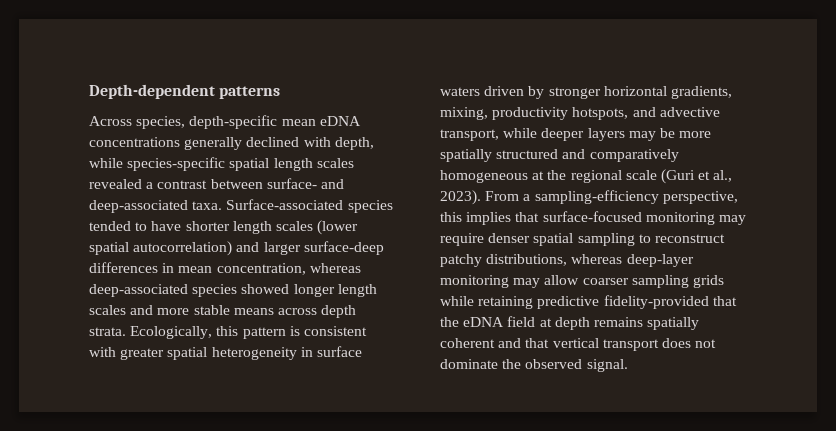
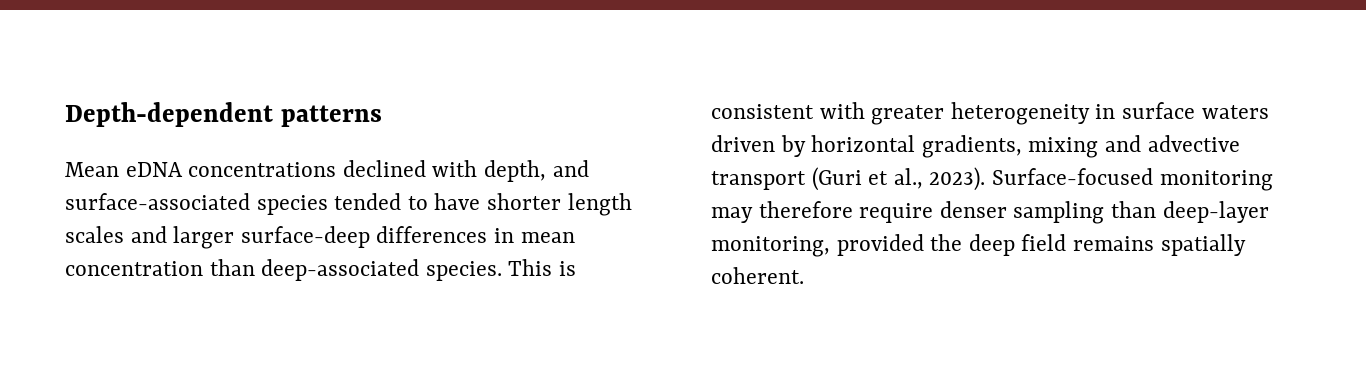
- Across species, depth-specific mean eDNA concentrations generally declined with depth, while species-specific spatial length scales revealed a contrast between surface- and deep-associated taxa. Surface-associated species tended to have shorter length scales (lower spatial autocorrelation) and larger surface-deep differences in mean concentration, whereas deep-associated species showed longer length scales and more stable means across depth strata. Ecologically, this pattern is consistent with greater spatial heterogeneity in surface waters driven by stronger horizontal gradients, mixing, productivity hotspots, and advective transport, while deeper layers may be more spatially structured and comparatively homogeneous at the regional scale (Guri et al., 2023). From a sampling-efficiency perspective, this implies that surface-focused monitoring may require denser spatial sampling to reconstruct patchy distributions, whereas deep-layer monitoring may allow coarser sampling grids while retaining predictive fidelity-provided that the eDNA field at depth remains spatially coherent and that vertical transport does not dominate the observed signal.
+ Mean eDNA concentrations declined with depth, and surface-associated species tended to have shorter length scales and larger surface-deep differences in mean concentration than deep-associated species. This is consistent with greater heterogeneity in surface waters driven by horizontal gradients, mixing and advective transport (Guri et al., 2023). Surface-focused monitoring may therefore require denser sampling than deep-layer monitoring, provided the deep field remains spatially coherent.

